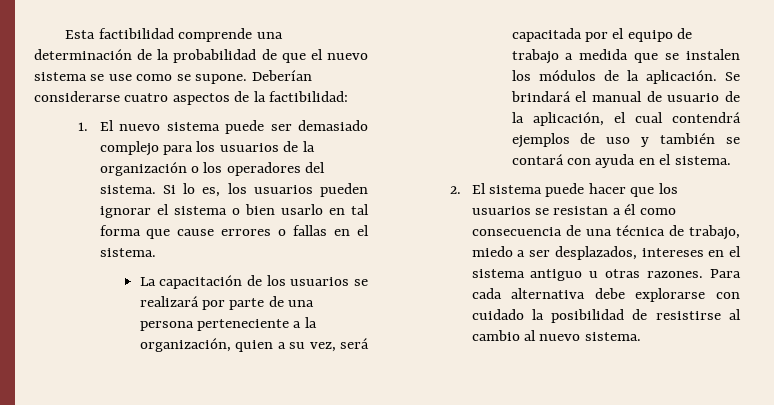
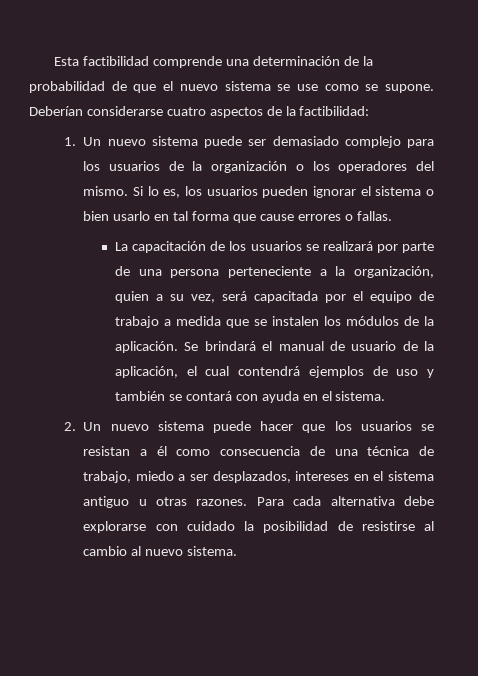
- 1. El nuevo sistema puede ser demasiado complejo para los usuarios de la organización o los operadores del sistema.
+ 1. Un nuevo sistema puede ser demasiado complejo para los usuarios de la organización o los operadores del mismo.
- Si lo es, los usuarios pueden ignorar el sistema o bien usarlo en tal forma que cause errores o fallas en el sistema.
+ Si lo es, los usuarios pueden ignorar el sistema o bien usarlo en tal forma que cause errores o fallas.
- 2. El sistema puede hacer que los usuarios se resistan a él como consecuencia de una técnica de trabajo, miedo a ser desplazados, intereses en el sistema antiguo u otras razones.
+ 2. Un nuevo sistema puede hacer que los usuarios se resistan a él como consecuencia de una técnica de trabajo, miedo a ser desplazados, intereses en el sistema antiguo u otras razones.

